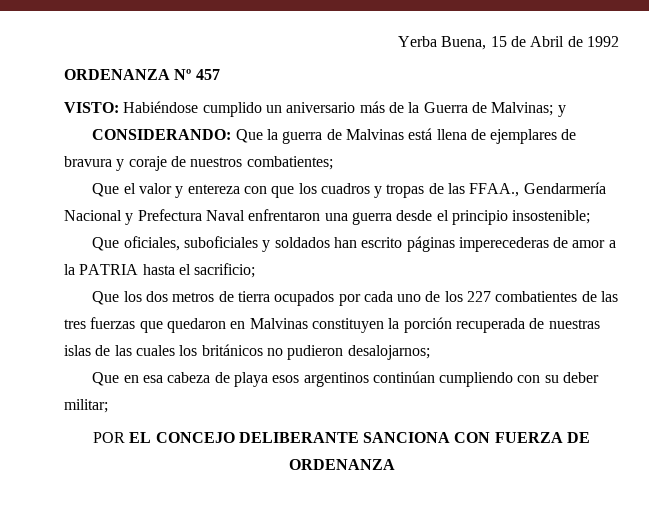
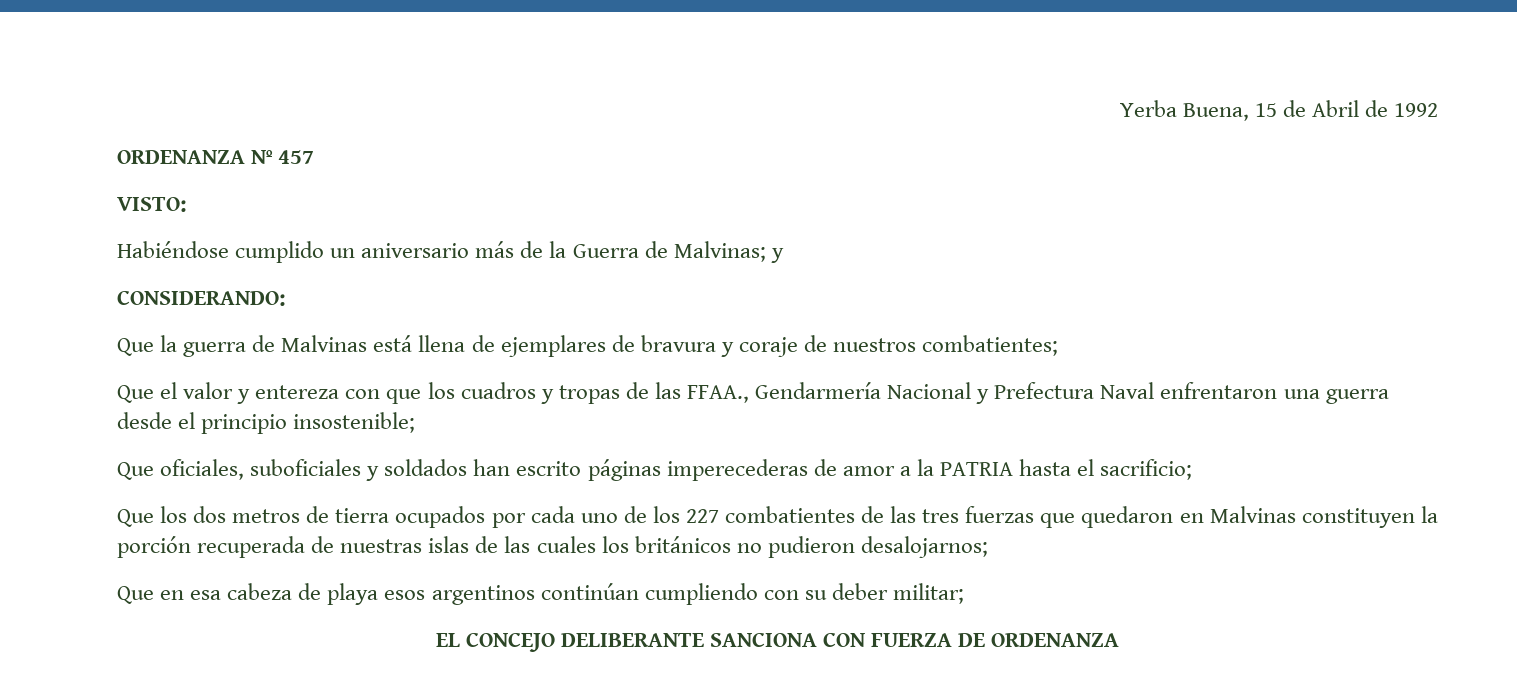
- VISTO: Habiéndose cumplido un aniversario más de la Guerra de Malvinas; y
+ VISTO:
+ Habiéndose cumplido un aniversario más de la Guerra de Malvinas; y
- CONSIDERANDO: Que la guerra de Malvinas está llena de ejemplares de bravura y coraje de nuestros combatientes;
+ CONSIDERANDO:
+ Que la guerra de Malvinas está llena de ejemplares de bravura y coraje de nuestros combatientes;
- POR EL CONCEJO DELIBERANTE SANCIONA CON FUERZA DE ORDENANZA
+ EL CONCEJO DELIBERANTE SANCIONA CON FUERZA DE ORDENANZA

